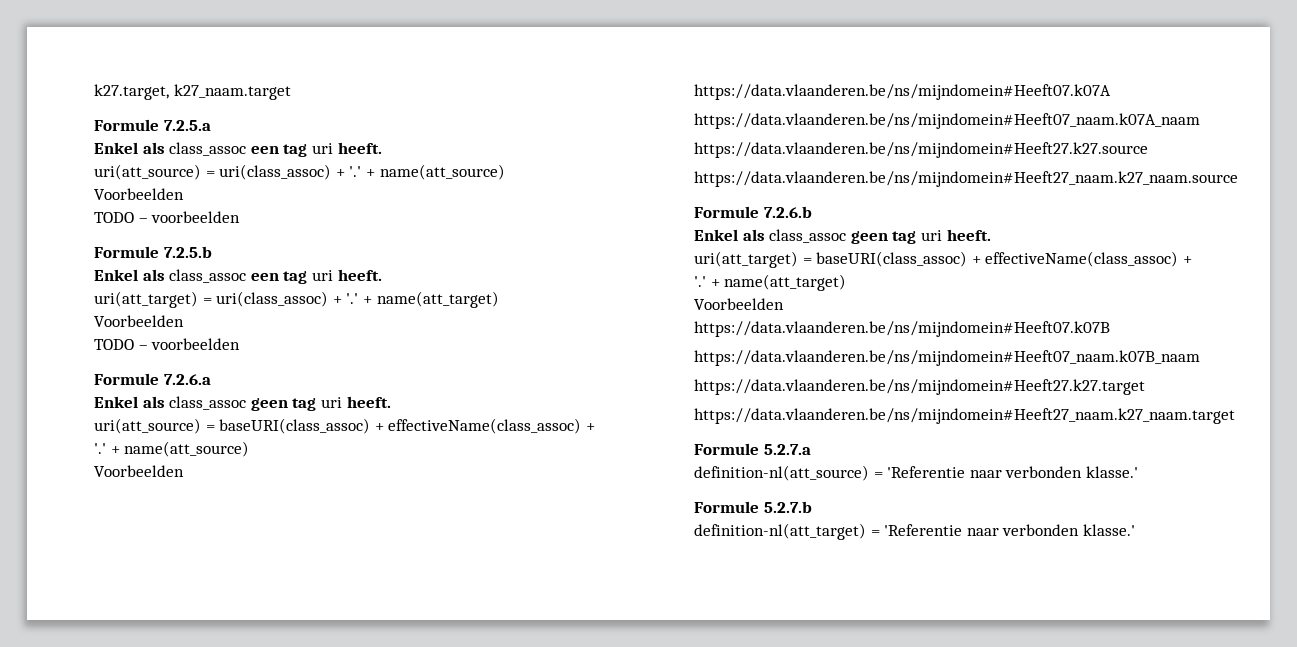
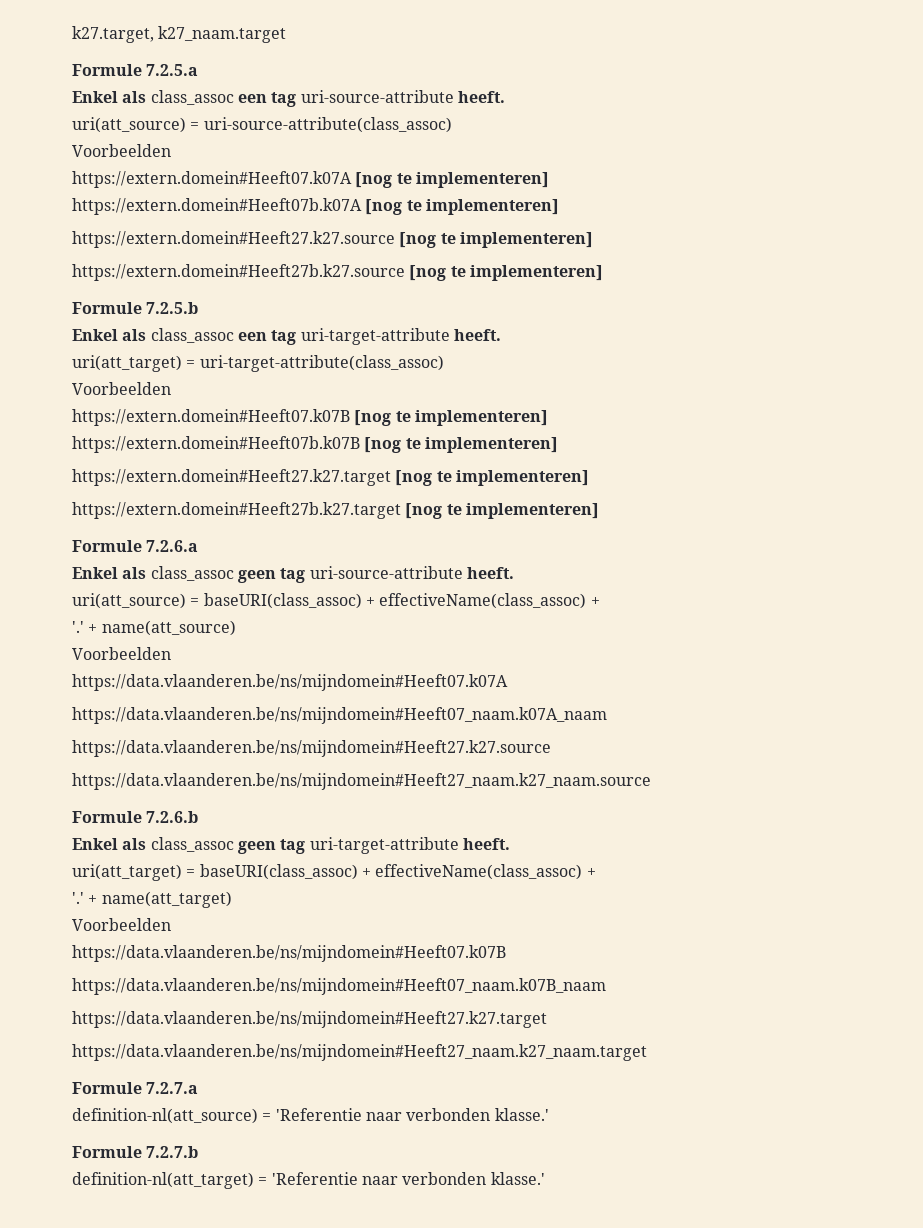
  Formule 7.2.5.a
- Enkel als class_assoc een tag uri heeft.
- uri(att_source) = uri(class_assoc) + '.' + name(att_source)
+ Enkel als class_assoc een tag uri-source-attribute heeft.
+ uri(att_source) = uri-source-attribute(class_assoc)
  Voorbeelden
- TODO – voorbeelden
+ https://extern.domein#Heeft07.k07A [nog te implementeren]
+ https://extern.domein#Heeft07b.k07A [nog te implementeren]
+ https://extern.domein#Heeft27.k27.source [nog te implementeren]
+ https://extern.domein#Heeft27b.k27.source [nog te implementeren]
  Formule 7.2.5.b
- Enkel als class_assoc een tag uri heeft.
- uri(att_target) = uri(class_assoc) + '.' + name(att_target)
+ Enkel als class_assoc een tag uri-target-attribute heeft.
+ uri(att_target) = uri-target-attribute(class_assoc)
  Voorbeelden
- TODO – voorbeelden
+ https://extern.domein#Heeft07.k07B [nog te implementeren]
+ https://extern.domein#Heeft07b.k07B [nog te implementeren]
+ https://extern.domein#Heeft27.k27.target [nog te implementeren]
+ https://extern.domein#Heeft27b.k27.target [nog te implementeren]
  Formule 7.2.6.a
- Enkel als class_assoc geen tag uri heeft.
+ Enkel als class_assoc geen tag uri-source-attribute heeft.
  Formule 7.2.6.b
- Enkel als class_assoc geen tag uri heeft.
+ Enkel als class_assoc geen tag uri-target-attribute heeft.
- Formule 5.2.7.a
+ Formule 7.2.7.a
- Formule 5.2.7.b
+ Formule 7.2.7.b

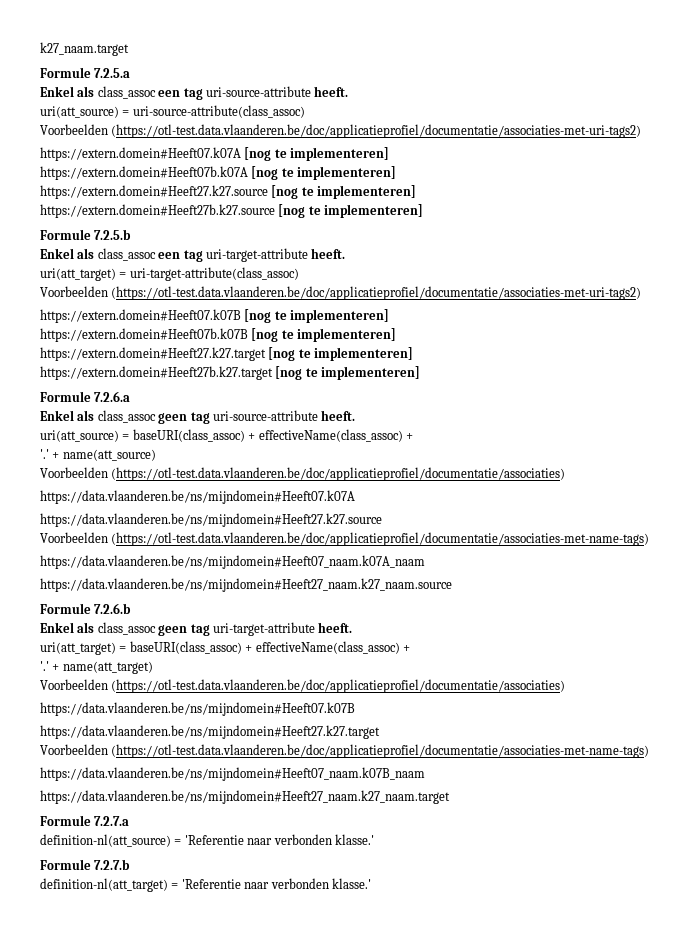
- k27.target, k27_naam.target
+ k27_naam.target
  uri(att_source) = uri-source-attribute(class_assoc)
- Voorbeelden
+ Voorbeelden (https://otl-test.data.vlaanderen.be/doc/applicatieprofiel/documentatie/associaties-met-uri-tags2)
  uri(att_target) = uri-target-attribute(class_assoc)
- Voorbeelden
+ Voorbeelden (https://otl-test.data.vlaanderen.be/doc/applicatieprofiel/documentatie/associaties-met-uri-tags2)
  + name(att_source)
- Voorbeelden
+ Voorbeelden (https://otl-test.data.vlaanderen.be/doc/applicatieprofiel/documentatie/associaties)
+ https://data.vlaanderen.be/ns/mijndomein#Heeft27.k27.source
+ Voorbeelden (https://otl-test.data.vlaanderen.be/doc/applicatieprofiel/documentatie/associaties-met-name-tags)
- https://data.vlaanderen.be/ns/mijndomein#Heeft27.k27.source
  + name(att_target)
- Voorbeelden
+ Voorbeelden (https://otl-test.data.vlaanderen.be/doc/applicatieprofiel/documentatie/associaties)
+ https://data.vlaanderen.be/ns/mijndomein#Heeft27.k27.target
+ Voorbeelden (https://otl-test.data.vlaanderen.be/doc/applicatieprofiel/documentatie/associaties-met-name-tags)
- https://data.vlaanderen.be/ns/mijndomein#Heeft27.k27.target

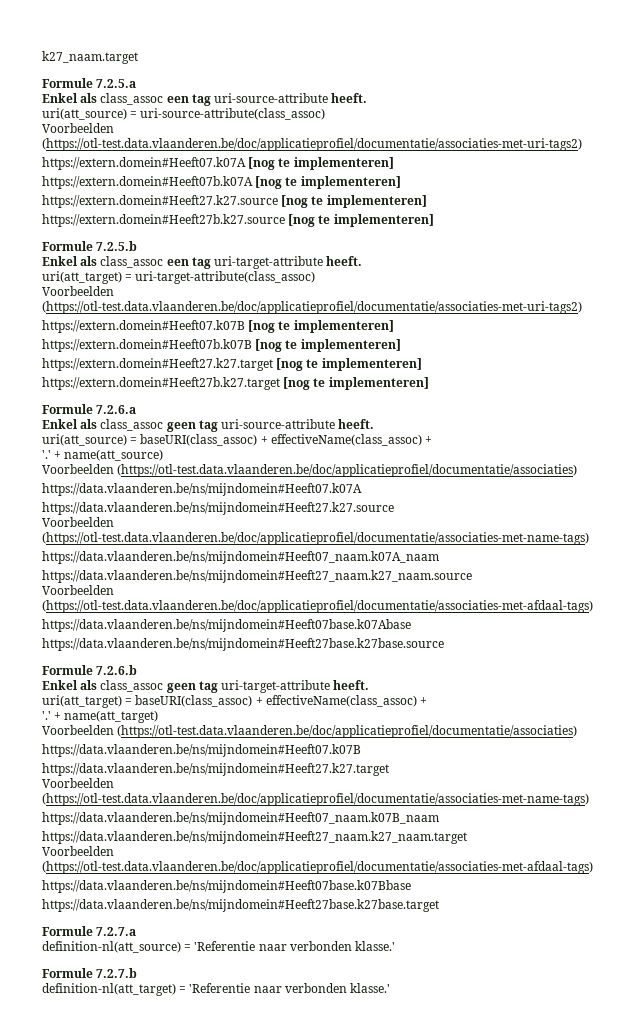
  https://data.vlaanderen.be/ns/mijndomein#Heeft27_naam.k27_naam.source
+ Voorbeelden (https://otl-test.data.vlaanderen.be/doc/applicatieprofiel/documentatie/associaties-met-afdaal-tags)
+ https://data.vlaanderen.be/ns/mijndomein#Heeft07base.k07Abase
+ https://data.vlaanderen.be/ns/mijndomein#Heeft27base.k27base.source
  https://data.vlaanderen.be/ns/mijndomein#Heeft27_naam.k27_naam.target
+ Voorbeelden (https://otl-test.data.vlaanderen.be/doc/applicatieprofiel/documentatie/associaties-met-afdaal-tags)
+ https://data.vlaanderen.be/ns/mijndomein#Heeft07base.k07Bbase
+ https://data.vlaanderen.be/ns/mijndomein#Heeft27base.k27base.target

